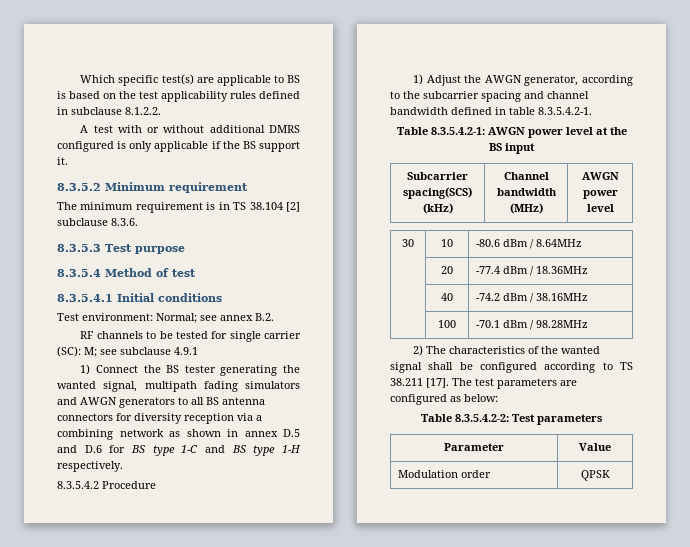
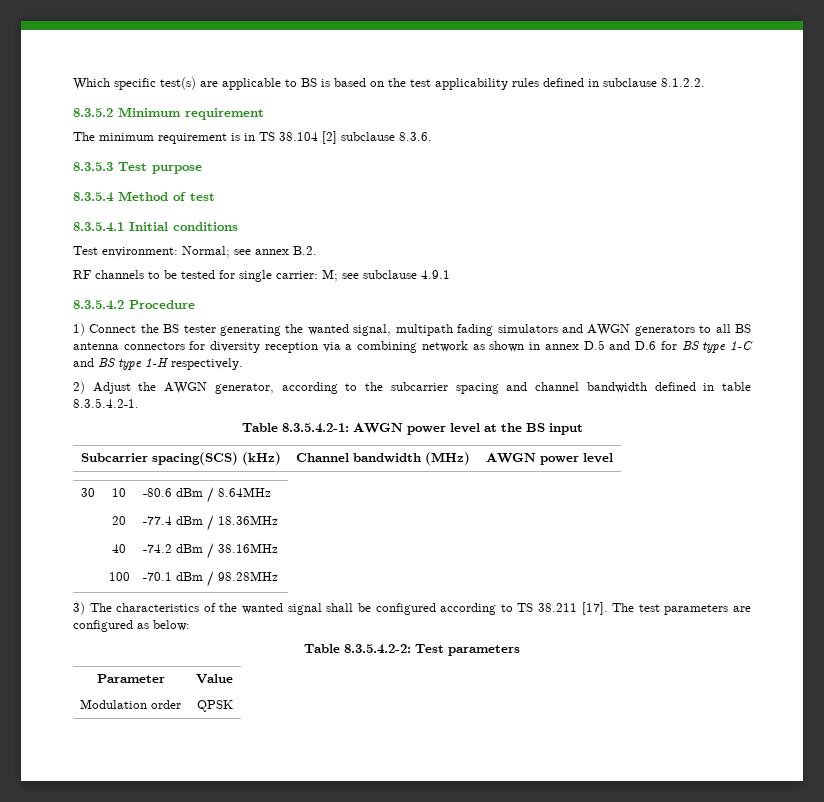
- A test with or without additional DMRS configured is only applicable if the BS support it.
- RF channels to be tested for single carrier (SC): M; see subclause 4.9.1
+ RF channels to be tested for single carrier: M; see subclause 4.9.1
+ 8.3.5.4.2 Procedure
- 8.3.5.4.2 Procedure
- 1) Adjust the AWGN generator, according to the subcarrier spacing and channel bandwidth defined in table 8.3.5.4.2-1.
+ 2) Adjust the AWGN generator, according to the subcarrier spacing and channel bandwidth defined in table 8.3.5.4.2-1.
- 2) The characteristics of the wanted signal shall be configured according to TS 38.211 [17].
+ 3) The characteristics of the wanted signal shall be configured according to TS 38.211 [17].

